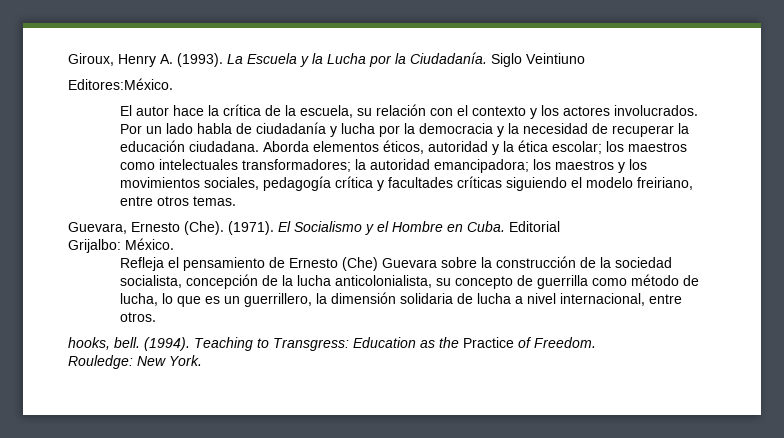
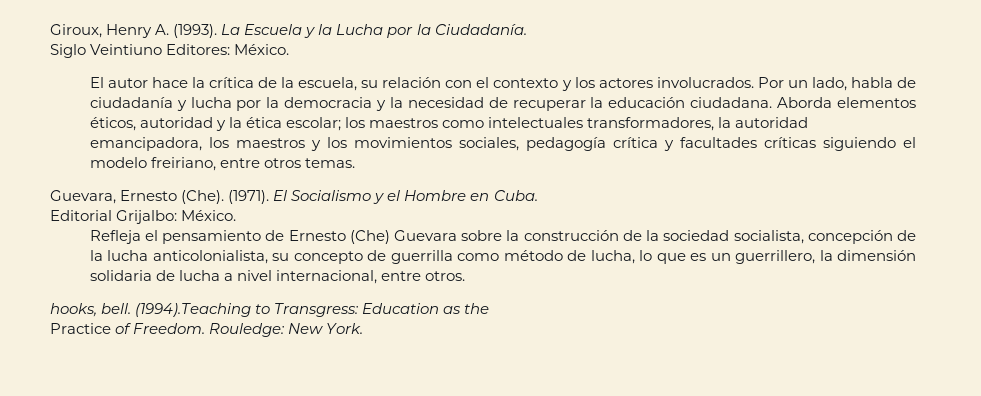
- La Escuela y la Lucha por la Ciudadanía. Siglo Veintiuno
- Editores:México.
+ La Escuela y la Lucha por la Ciudadanía.
+ Siglo Veintiuno Editores: México.
- Por un lado habla de ciudadanía y lucha por la democracia y la necesidad de recuperar la educación ciudadana.
+ Por un lado, habla de ciudadanía y lucha por la democracia y la necesidad de recuperar la educación ciudadana.
- Aborda elementos éticos, autoridad y la ética escolar; los maestros como intelectuales transformadores; la autoridad emancipadora; los maestros y los movimientos sociales, pedagogía crítica y facultades críticas siguiendo el modelo freiriano, entre otros temas.
+ Aborda elementos éticos, autoridad y la ética escolar; los maestros como intelectuales transformadores, la autoridad emancipadora, los maestros y los movimientos sociales, pedagogía crítica y facultades críticas siguiendo el modelo freiriano, entre otros temas.
- El Socialismo y el Hombre en Cuba. Editorial
- Grijalbo: México.
+ El Socialismo y el Hombre en Cuba.
+ Editorial Grijalbo: México.
- (1994). Teaching to Transgress: Education as the Practice of Freedom.
- Rouledge: New York.
+ (1994).Teaching to Transgress: Education as the
+ Practice of Freedom. Rouledge: New York.

